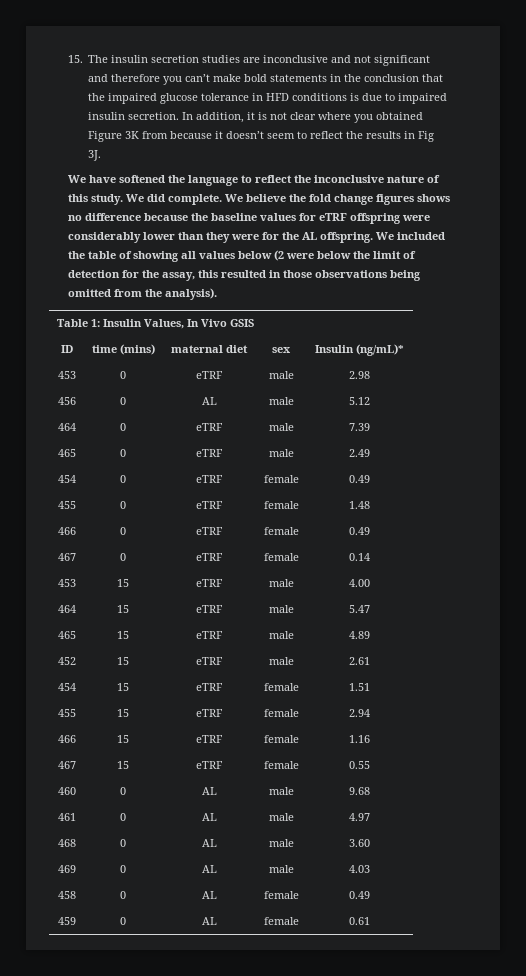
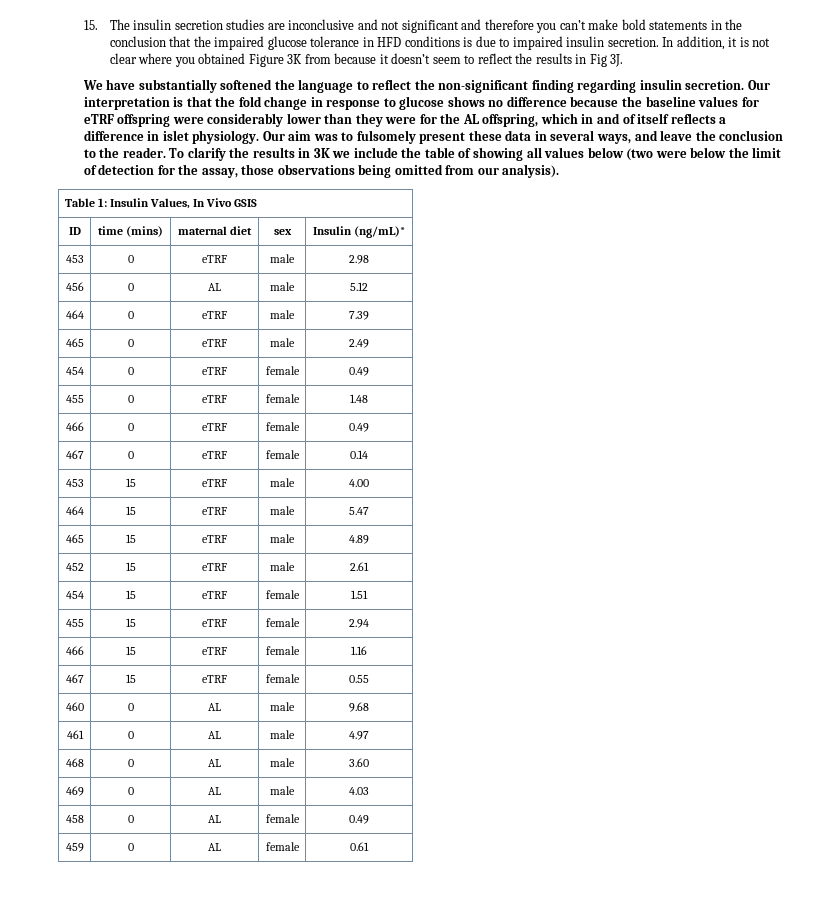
- We have softened the language to reflect the inconclusive nature of this study. We did complete. We believe the fold change figures shows no difference because the baseline values for eTRF offspring were considerably lower than they were for the AL offspring. We included the table of showing all values below (2 were below the limit of detection for the assay, this resulted in those observations being omitted from the analysis).
+ We have substantially softened the language to reflect the non-significant finding regarding insulin secretion. Our interpretation is that the fold change in response to glucose shows no difference because the baseline values for eTRF offspring were considerably lower than they were for the AL offspring, which in and of itself reflects a difference in islet physiology. Our aim was to fulsomely present these data in several ways, and leave the conclusion to the reader. To clarify the results in 3K we include the table of showing all values below (two were below the limit of detection for the assay, those observations being omitted from our analysis).

